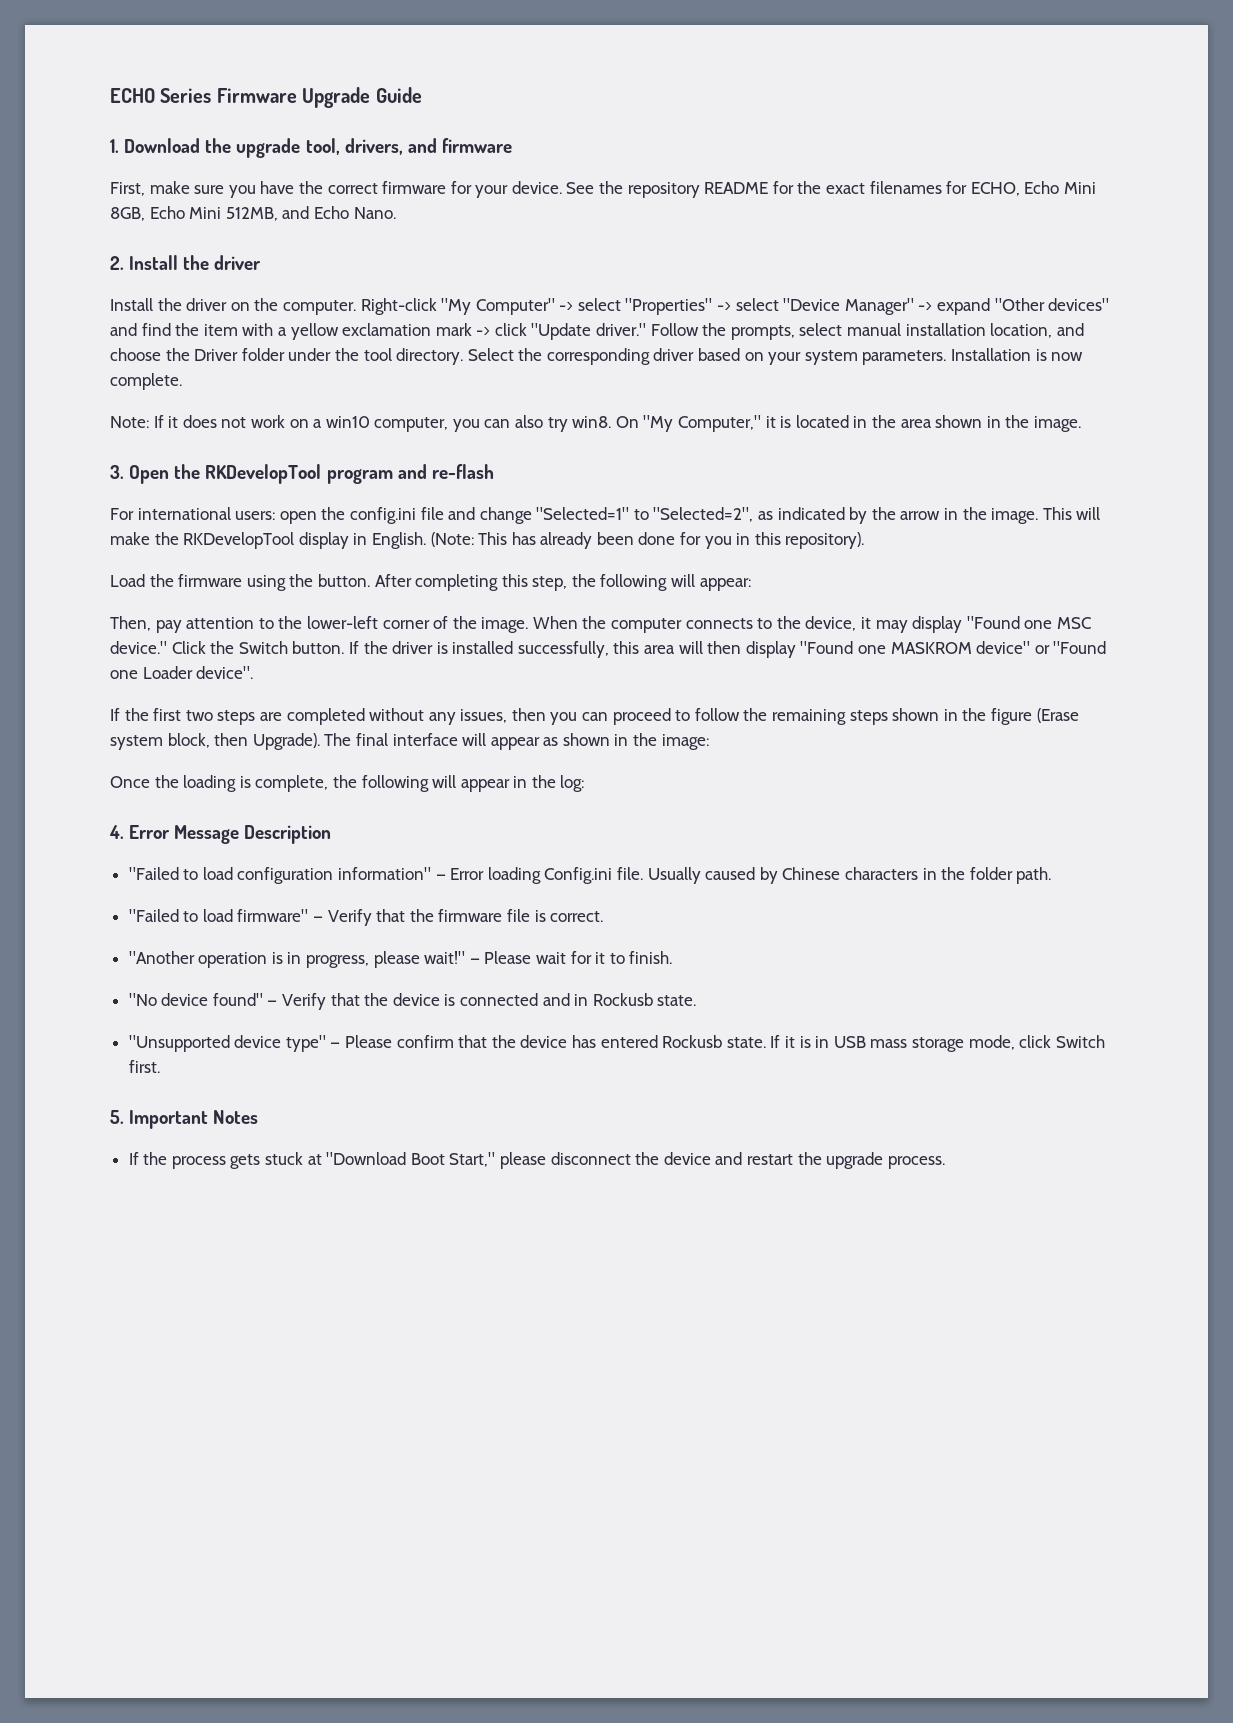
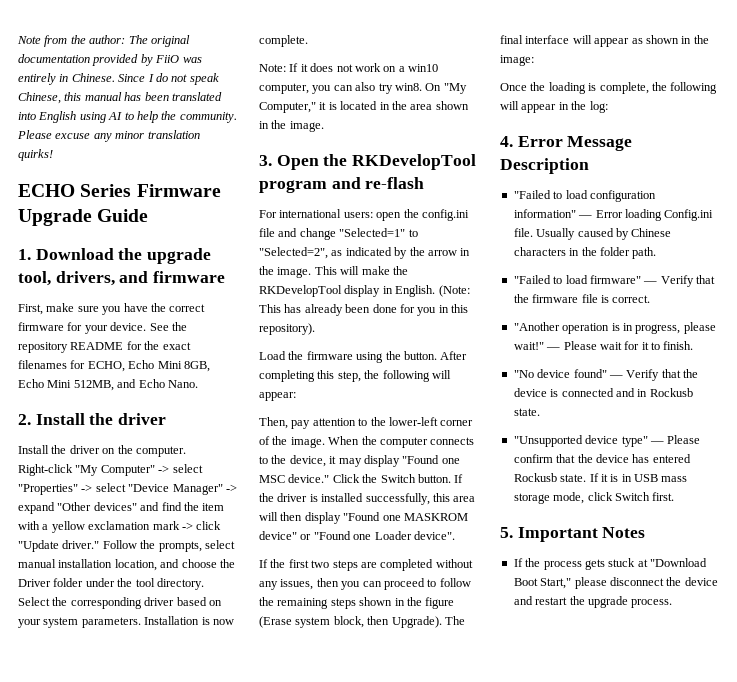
+ Note from the author: The original documentation provided by FiiO was entirely in Chinese. Since I do not speak Chinese, this manual has been translated into English using AI to help the community. Please excuse any minor translation quirks!

